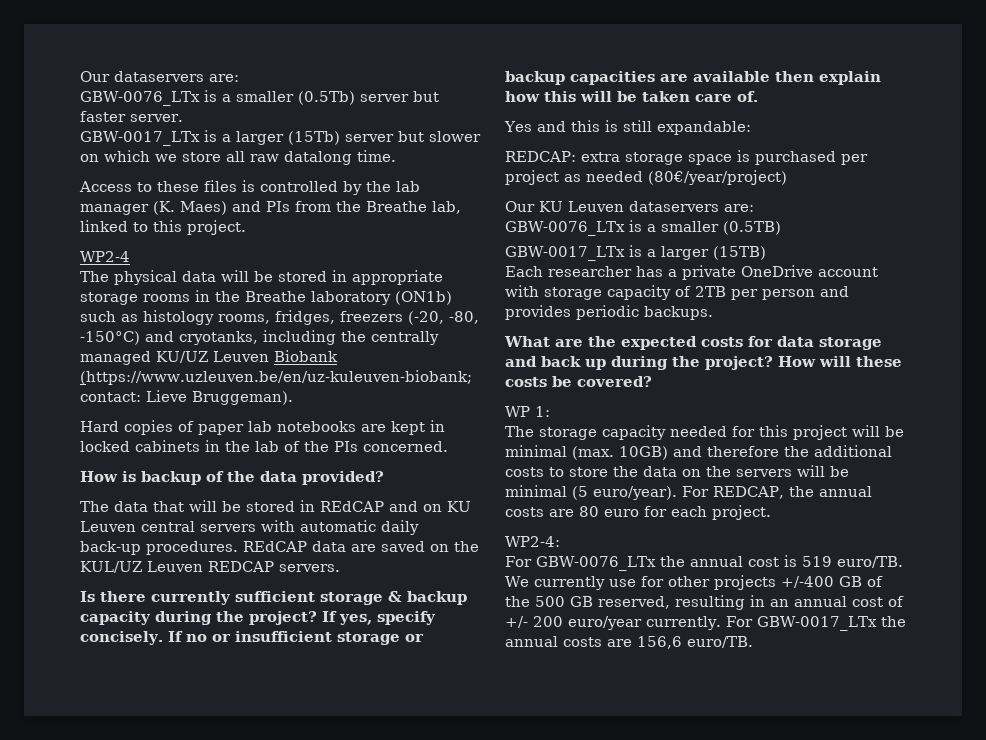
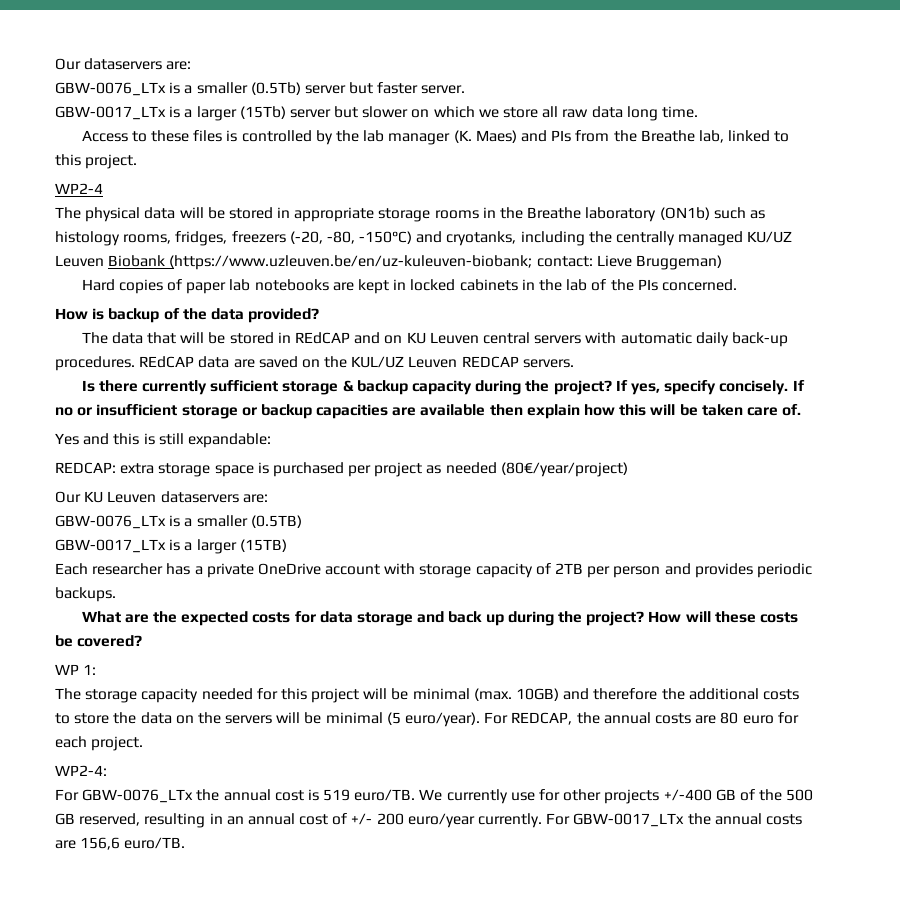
- GBW-0017_LTx is a larger (15Tb) server but slower on which we store all raw datalong time.
+ GBW-0017_LTx is a larger (15Tb) server but slower on which we store all raw data long time.
- The physical data will be stored in appropriate storage rooms in the Breathe laboratory (ON1b) such as histology rooms, fridges, freezers (-20, -80, -150°C) and cryotanks, including the centrally managed KU/UZ Leuven Biobank (https://www.uzleuven.be/en/uz-kuleuven-biobank; contact: Lieve Bruggeman).
+ The physical data will be stored in appropriate storage rooms in the Breathe laboratory (ON1b) such as histology rooms, fridges, freezers (-20, -80, -150°C) and cryotanks, including the centrally managed KU/UZ Leuven Biobank (https://www.uzleuven.be/en/uz-kuleuven-biobank; contact: Lieve Bruggeman)

